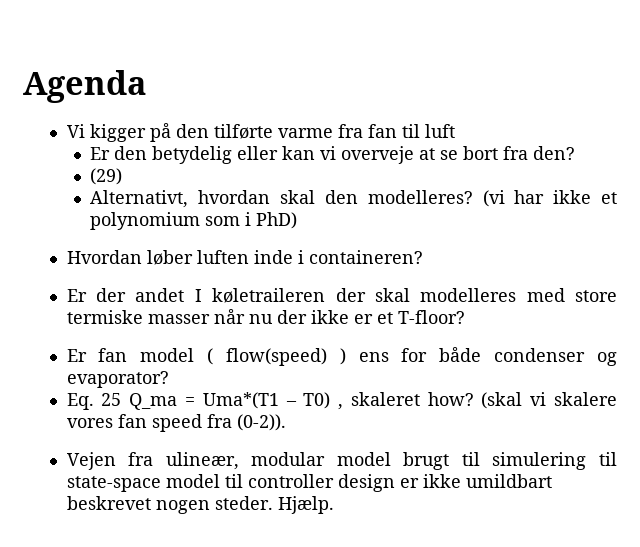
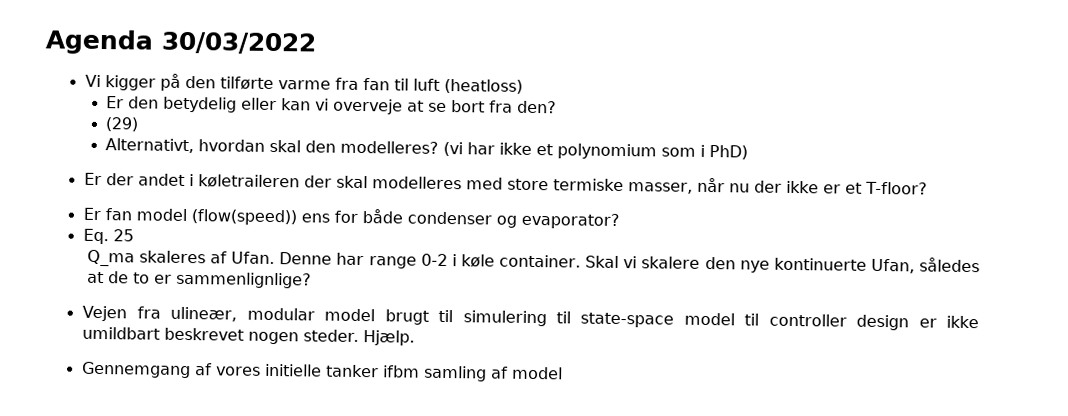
- Agenda
+ Agenda 30/03/2022
- Vi kigger på den tilførte varme fra fan til luft
+ Vi kigger på den tilførte varme fra fan til luft (heatloss)
- Hvordan løber luften inde i containeren?
- Er der andet I køletraileren der skal modelleres med store termiske masser når nu der ikke er et T-floor?
+ Er der andet i køletraileren der skal modelleres med store termiske masser, når nu der ikke er et T-floor?
- Er fan model ( flow(speed) ) ens for både condenser og evaporator?
+ Er fan model (flow(speed)) ens for både condenser og evaporator?
- Eq. 25 Q_ma = Uma*(T1 – T0) , skaleret how? (skal vi skalere vores fan speed fra (0-2)).
+ Eq. 25
+ Q_ma skaleres af Ufan. Denne har range 0-2 i køle container. Skal vi skalere den nye kontinuerte Ufan, således at de to er sammenlignlige?
+ Gennemgang af vores initielle tanker ifbm samling af model

